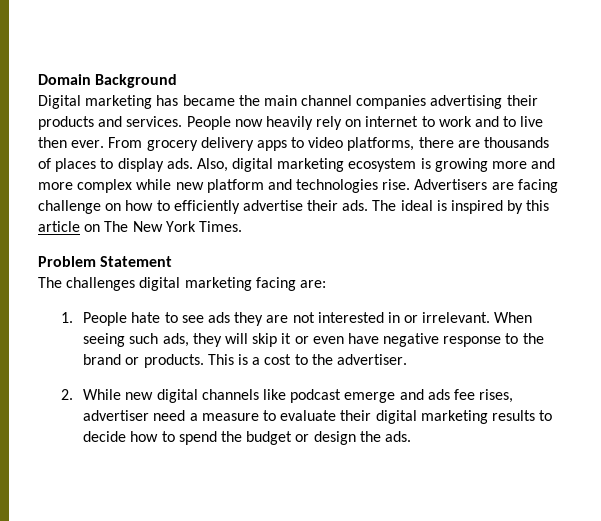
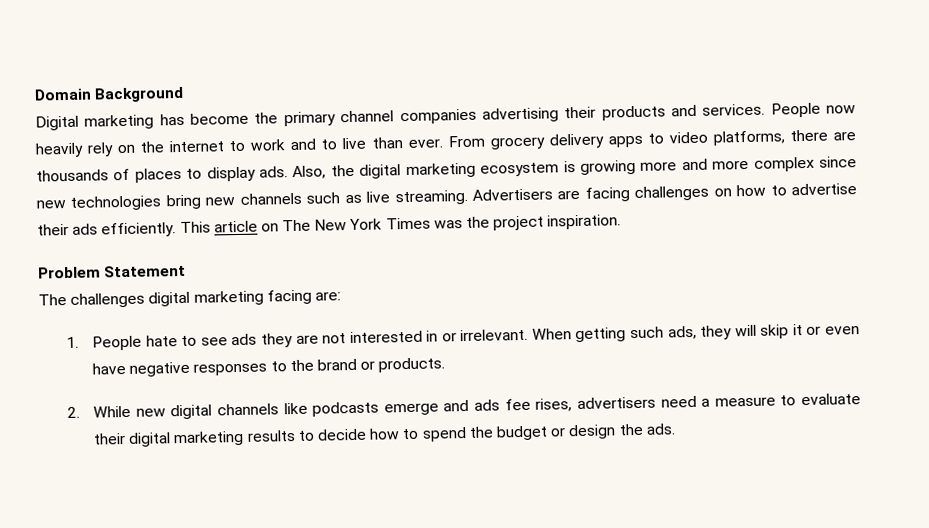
- Digital marketing has became the main channel companies advertising their products and services.
+ Digital marketing has become the primary channel companies advertising their products and services.
- People now heavily rely on internet to work and to live then ever.
+ People now heavily rely on the internet to work and to live than ever.
- Also, digital marketing ecosystem is growing more and more complex while new platform and technologies rise.
+ Also, the digital marketing ecosystem is growing more and more complex since new technologies bring new channels such as live streaming.
- Advertisers are facing challenge on how to efficiently advertise their ads. The ideal is inspired by this article on The New York Times.
+ Advertisers are facing challenges on how to advertise their ads efficiently. This article on The New York Times was the project inspiration.
- When seeing such ads, they will skip it or even have negative response to the brand or products. This is a cost to the advertiser.
+ When getting such ads, they will skip it or even have negative responses to the brand or products.
- 2. While new digital channels like podcast emerge and ads fee rises, advertiser need a measure to evaluate their digital marketing results to decide how to spend the budget or design the ads.
+ 2. While new digital channels like podcasts emerge and ads fee rises, advertisers need a measure to evaluate their digital marketing results to decide how to spend the budget or design the ads.

